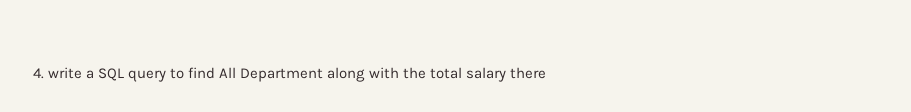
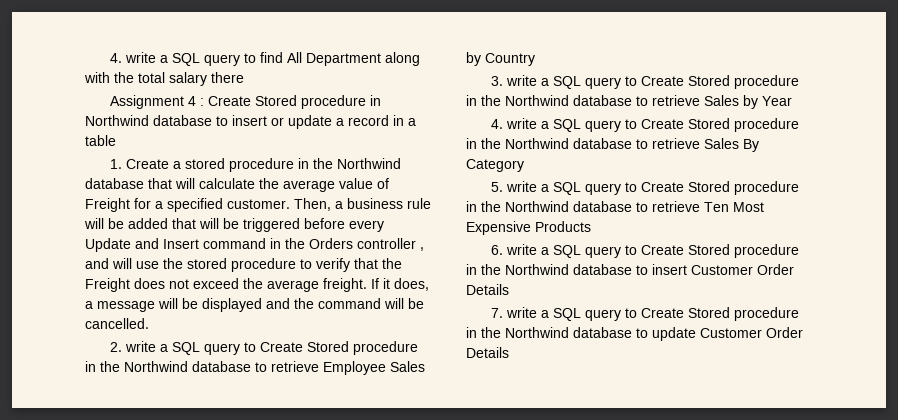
+ Assignment 4 : Create Stored procedure in Northwind database to insert or update a record in a table
+ 1. Create a stored procedure in the Northwind database that will calculate the average value of Freight for a specified customer. Then, a business rule will be added that will be triggered before every Update and Insert command in the Orders controller , and will use the stored procedure to verify that the Freight does not exceed the average freight. If it does, a message will be displayed and the command will be cancelled.
+ 2. write a SQL query to Create Stored procedure in the Northwind database to retrieve Employee Sales by Country
+ 3. write a SQL query to Create Stored procedure in the Northwind database to retrieve Sales by Year
+ 4. write a SQL query to Create Stored procedure in the Northwind database to retrieve Sales By Category
+ 5. write a SQL query to Create Stored procedure in the Northwind database to retrieve Ten Most Expensive Products
+ 6. write a SQL query to Create Stored procedure in the Northwind database to insert Customer Order Details
+ 7. write a SQL query to Create Stored procedure in the Northwind database to update Customer Order Details

